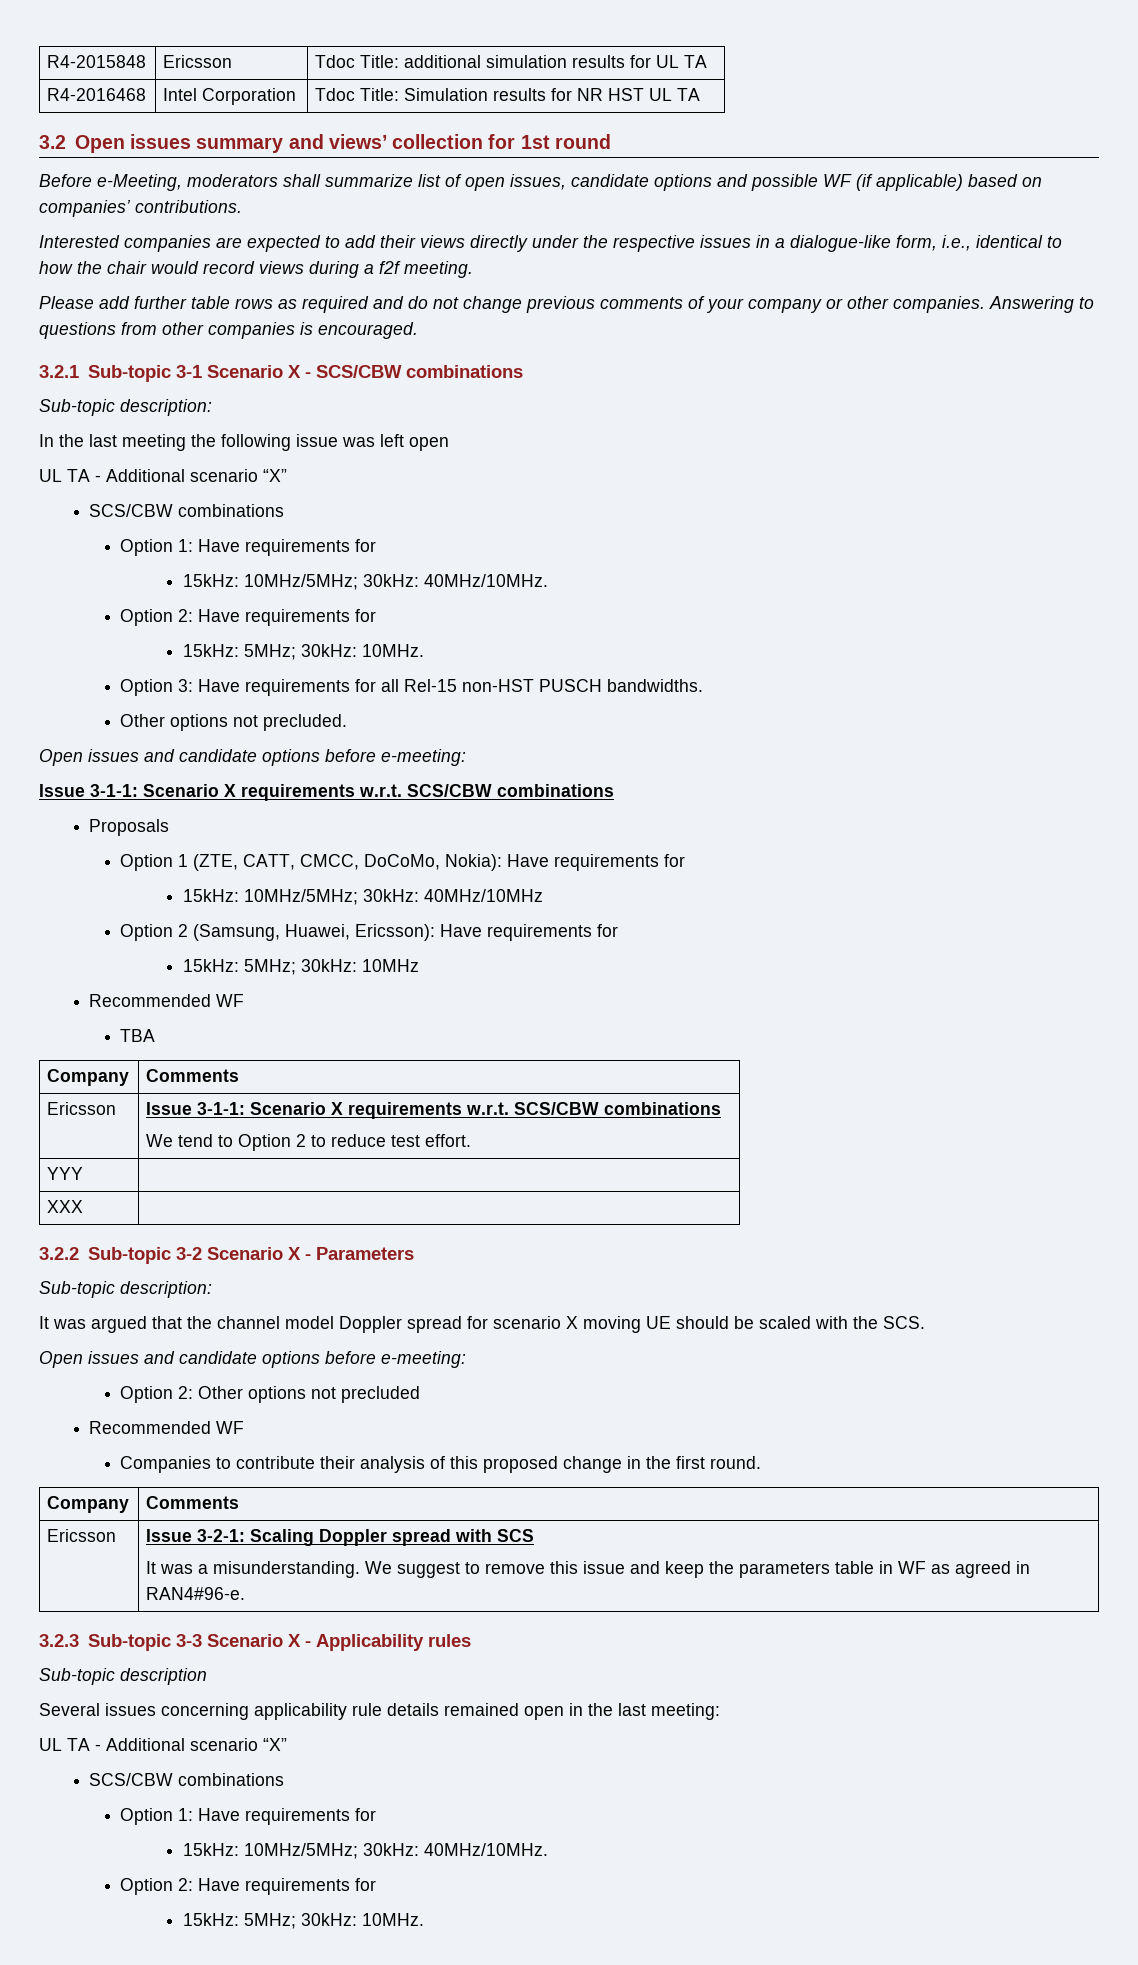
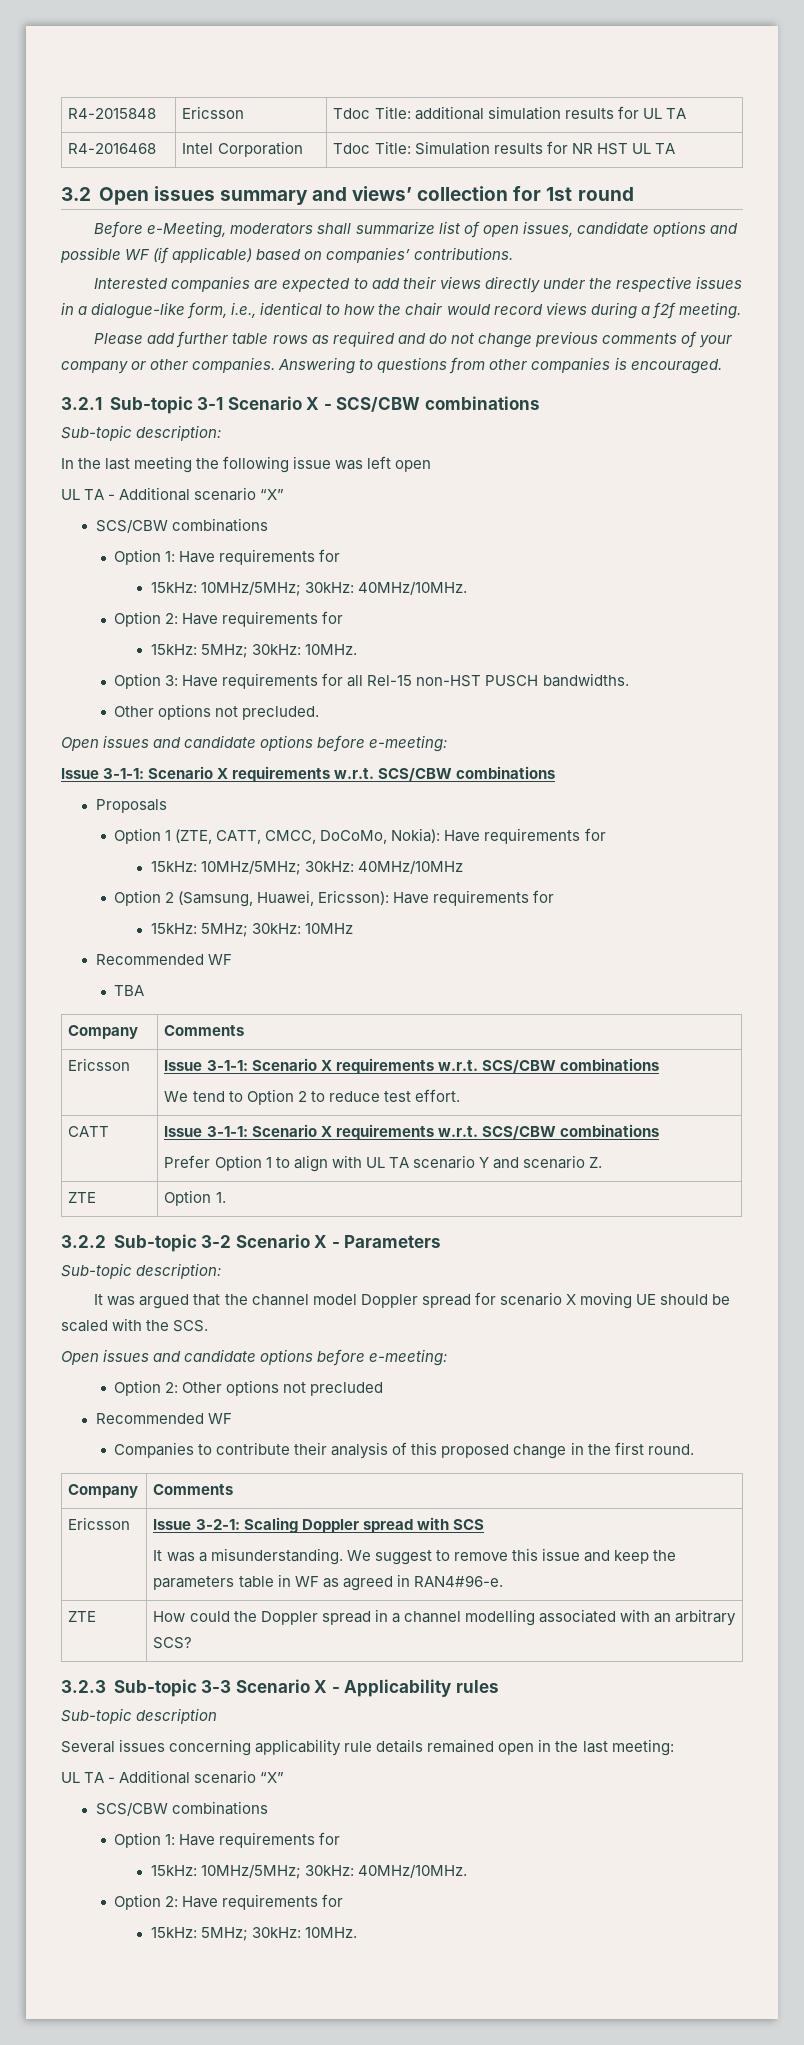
- YYY |
- XXX |
+ CATT | Issue 3-1-1: Scenario X requirements w.r.t. SCS/CBW combinations
+ Prefer Option 1 to align with UL TA scenario Y and scenario Z.
+ ZTE | Option 1.
+ ZTE | How could the Doppler spread in a channel modelling associated with an arbitrary SCS?

